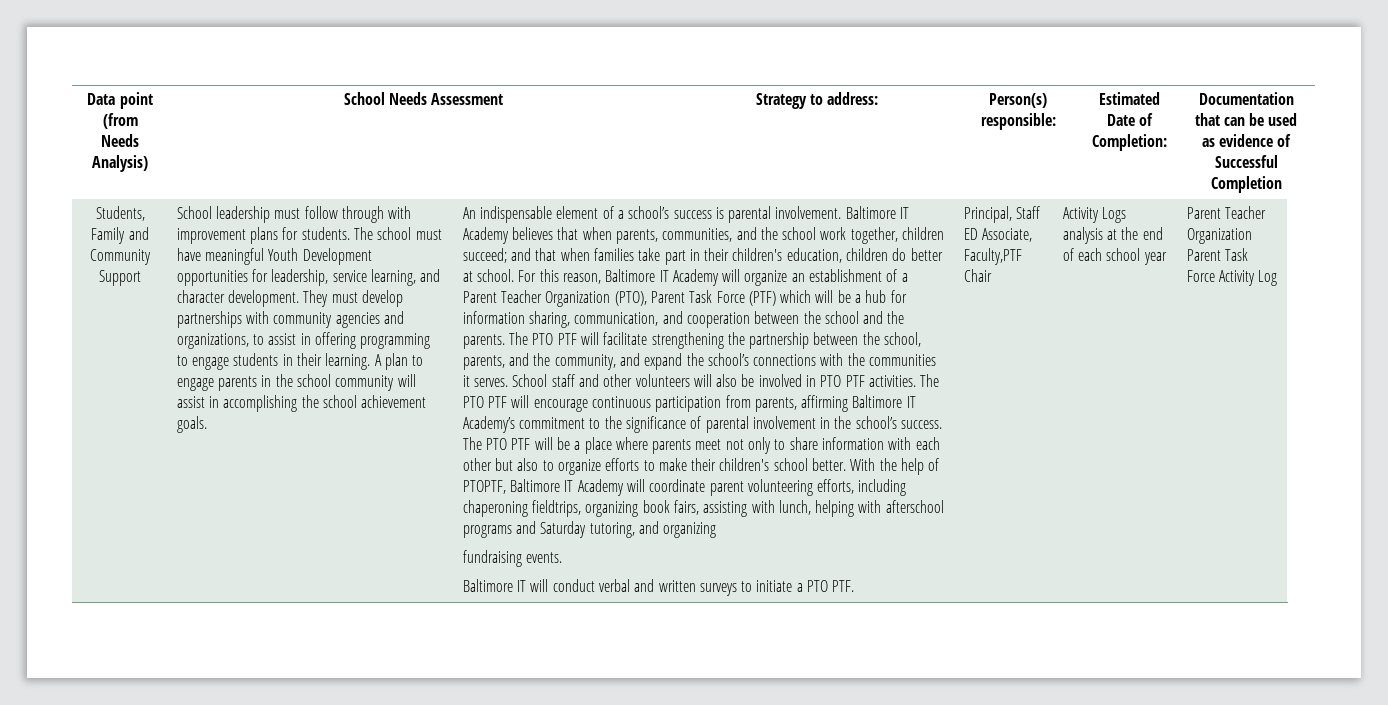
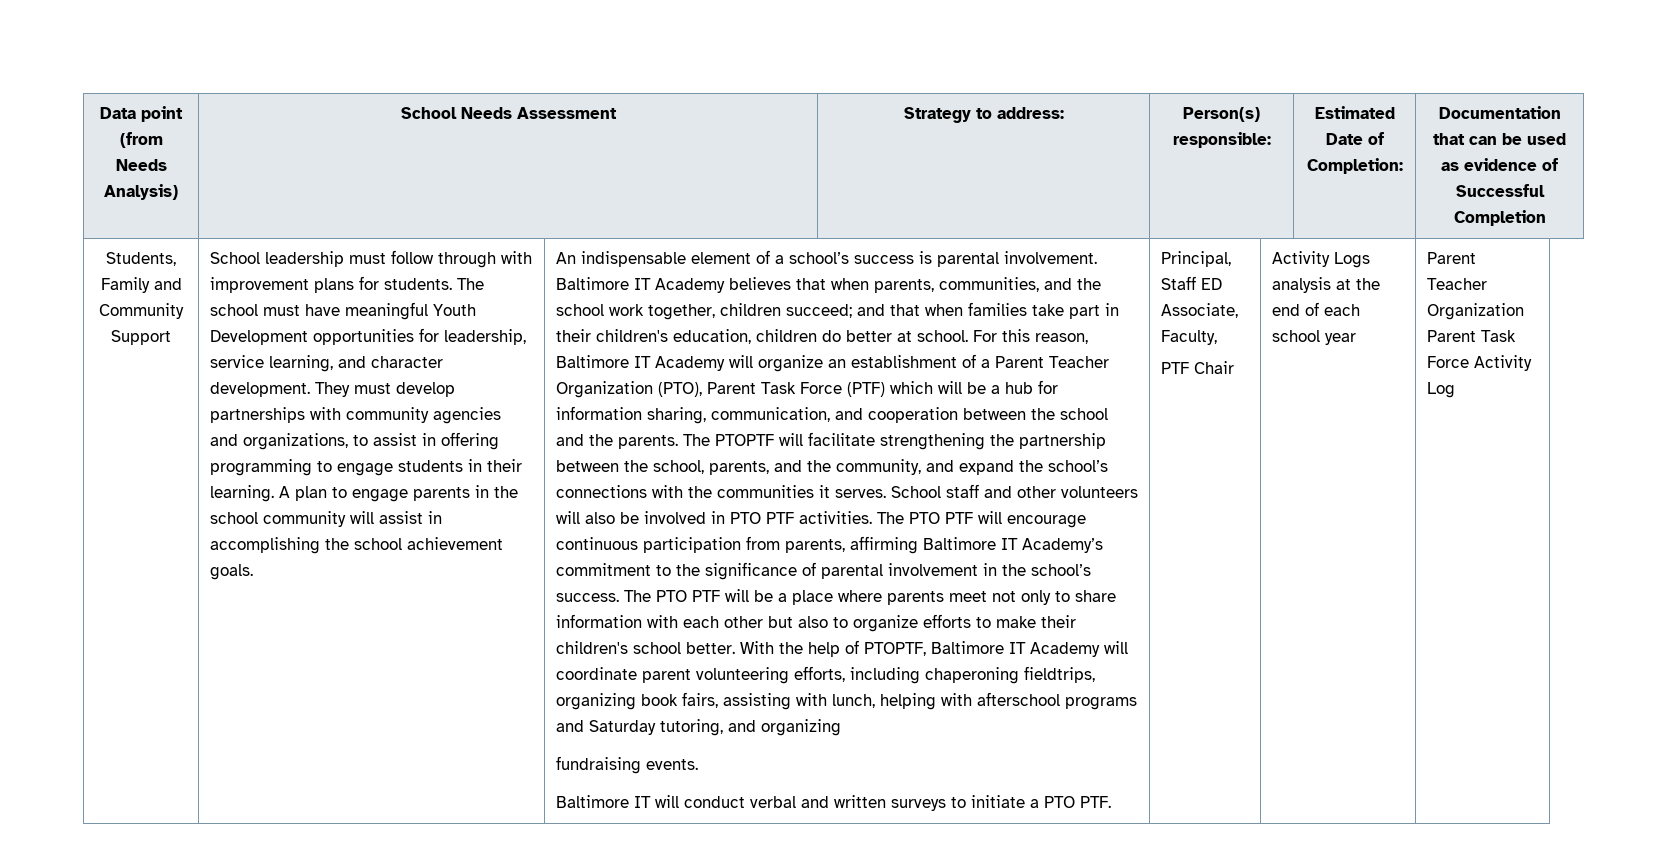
- The PTO PTF will facilitate strengthening the partnership between the school, parents, and the community, and expand the school’s connections with the communities it serves.
+ The PTOPTF will facilitate strengthening the partnership between the school, parents, and the community, and expand the school’s connections with the communities it serves.
- Principal, Staff ED Associate, Faculty,PTF Chair
+ Principal, Staff ED Associate, Faculty,
+ PTF Chair

